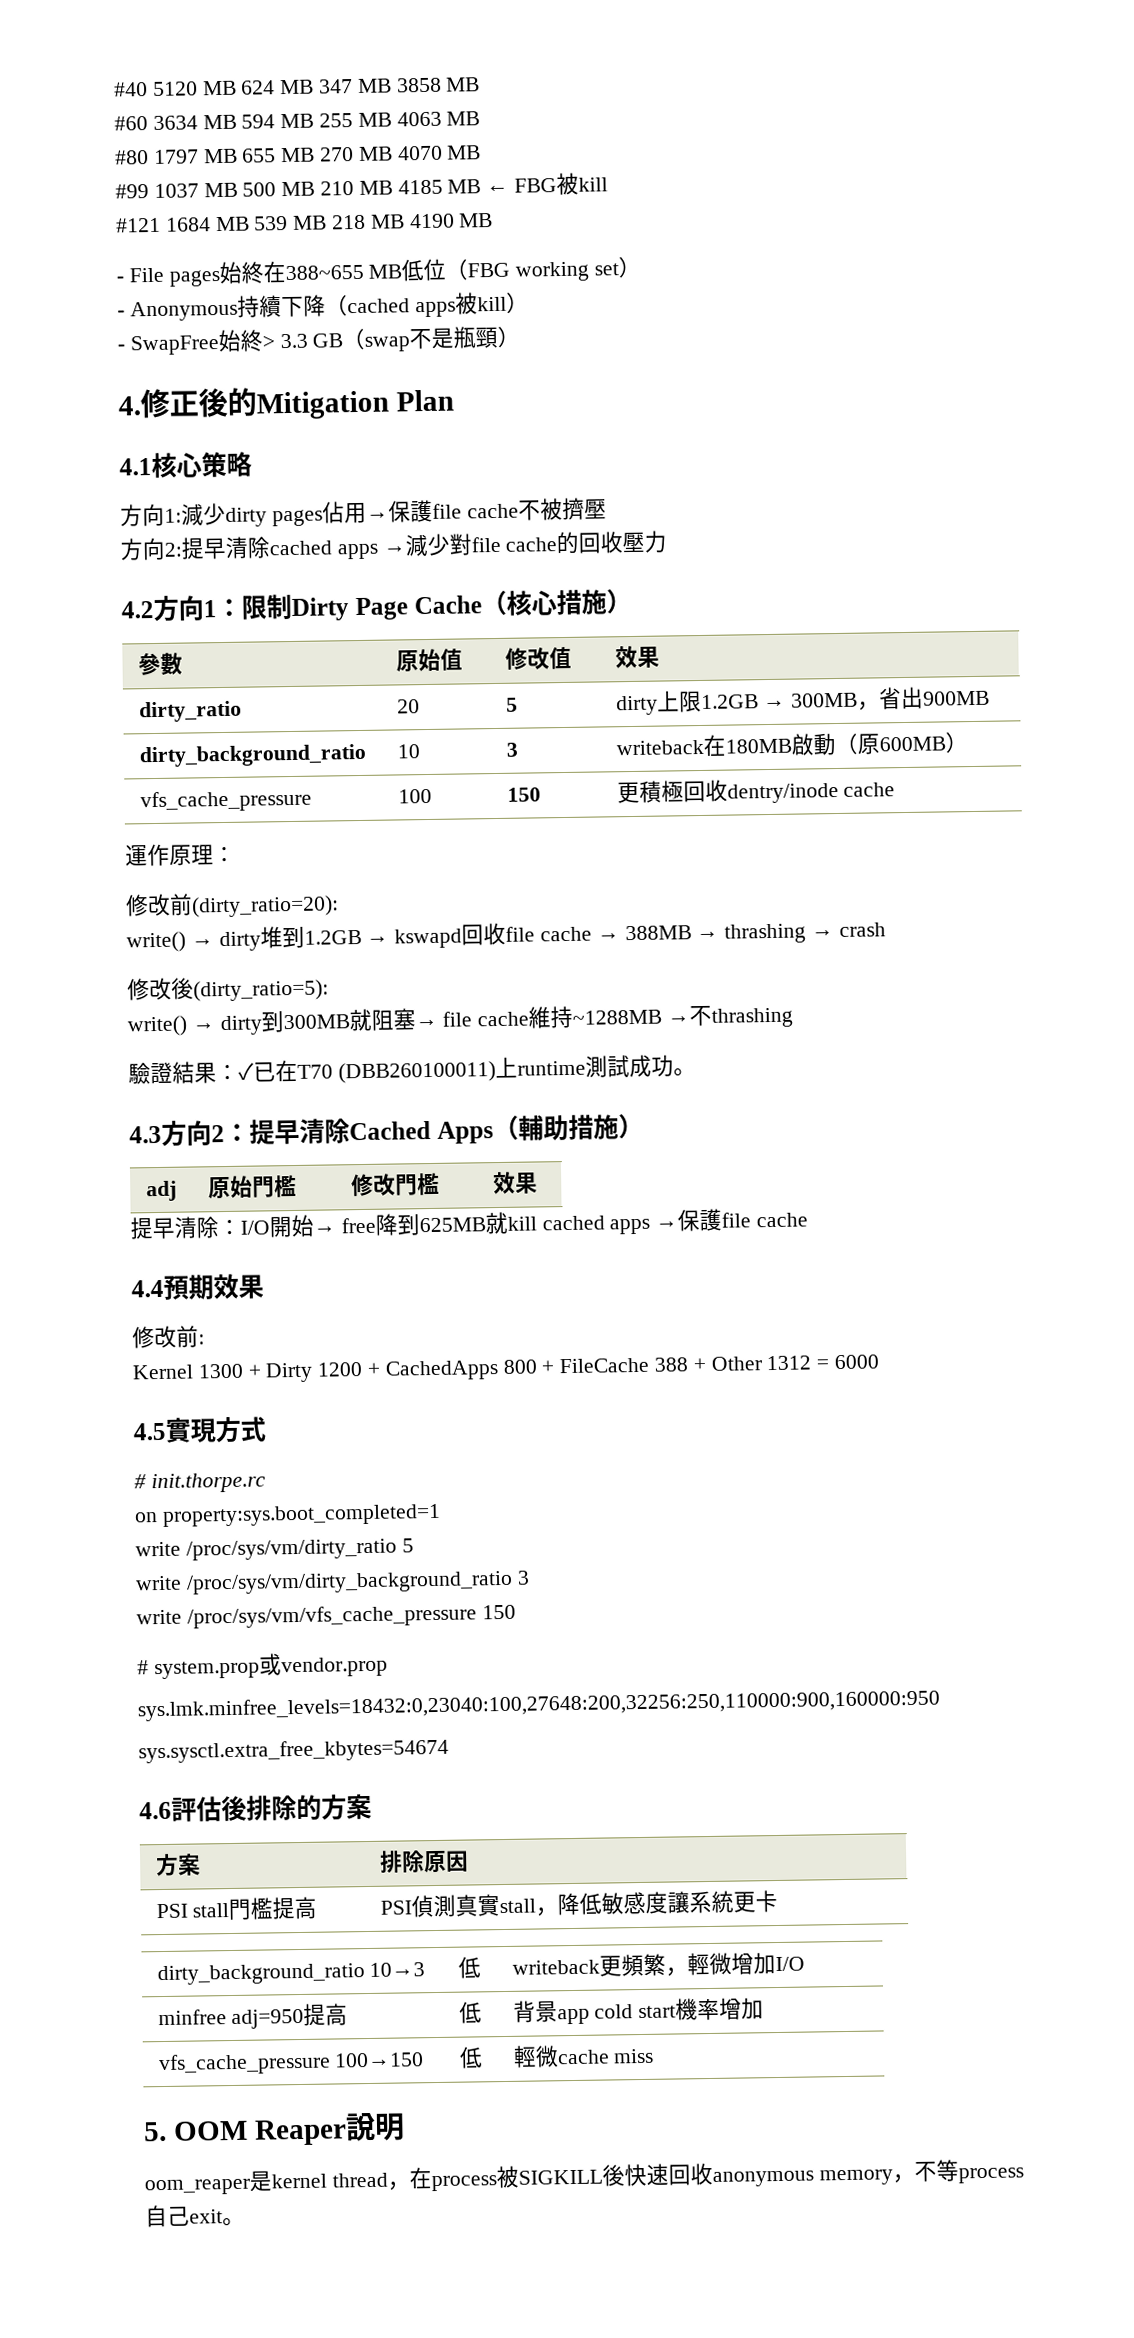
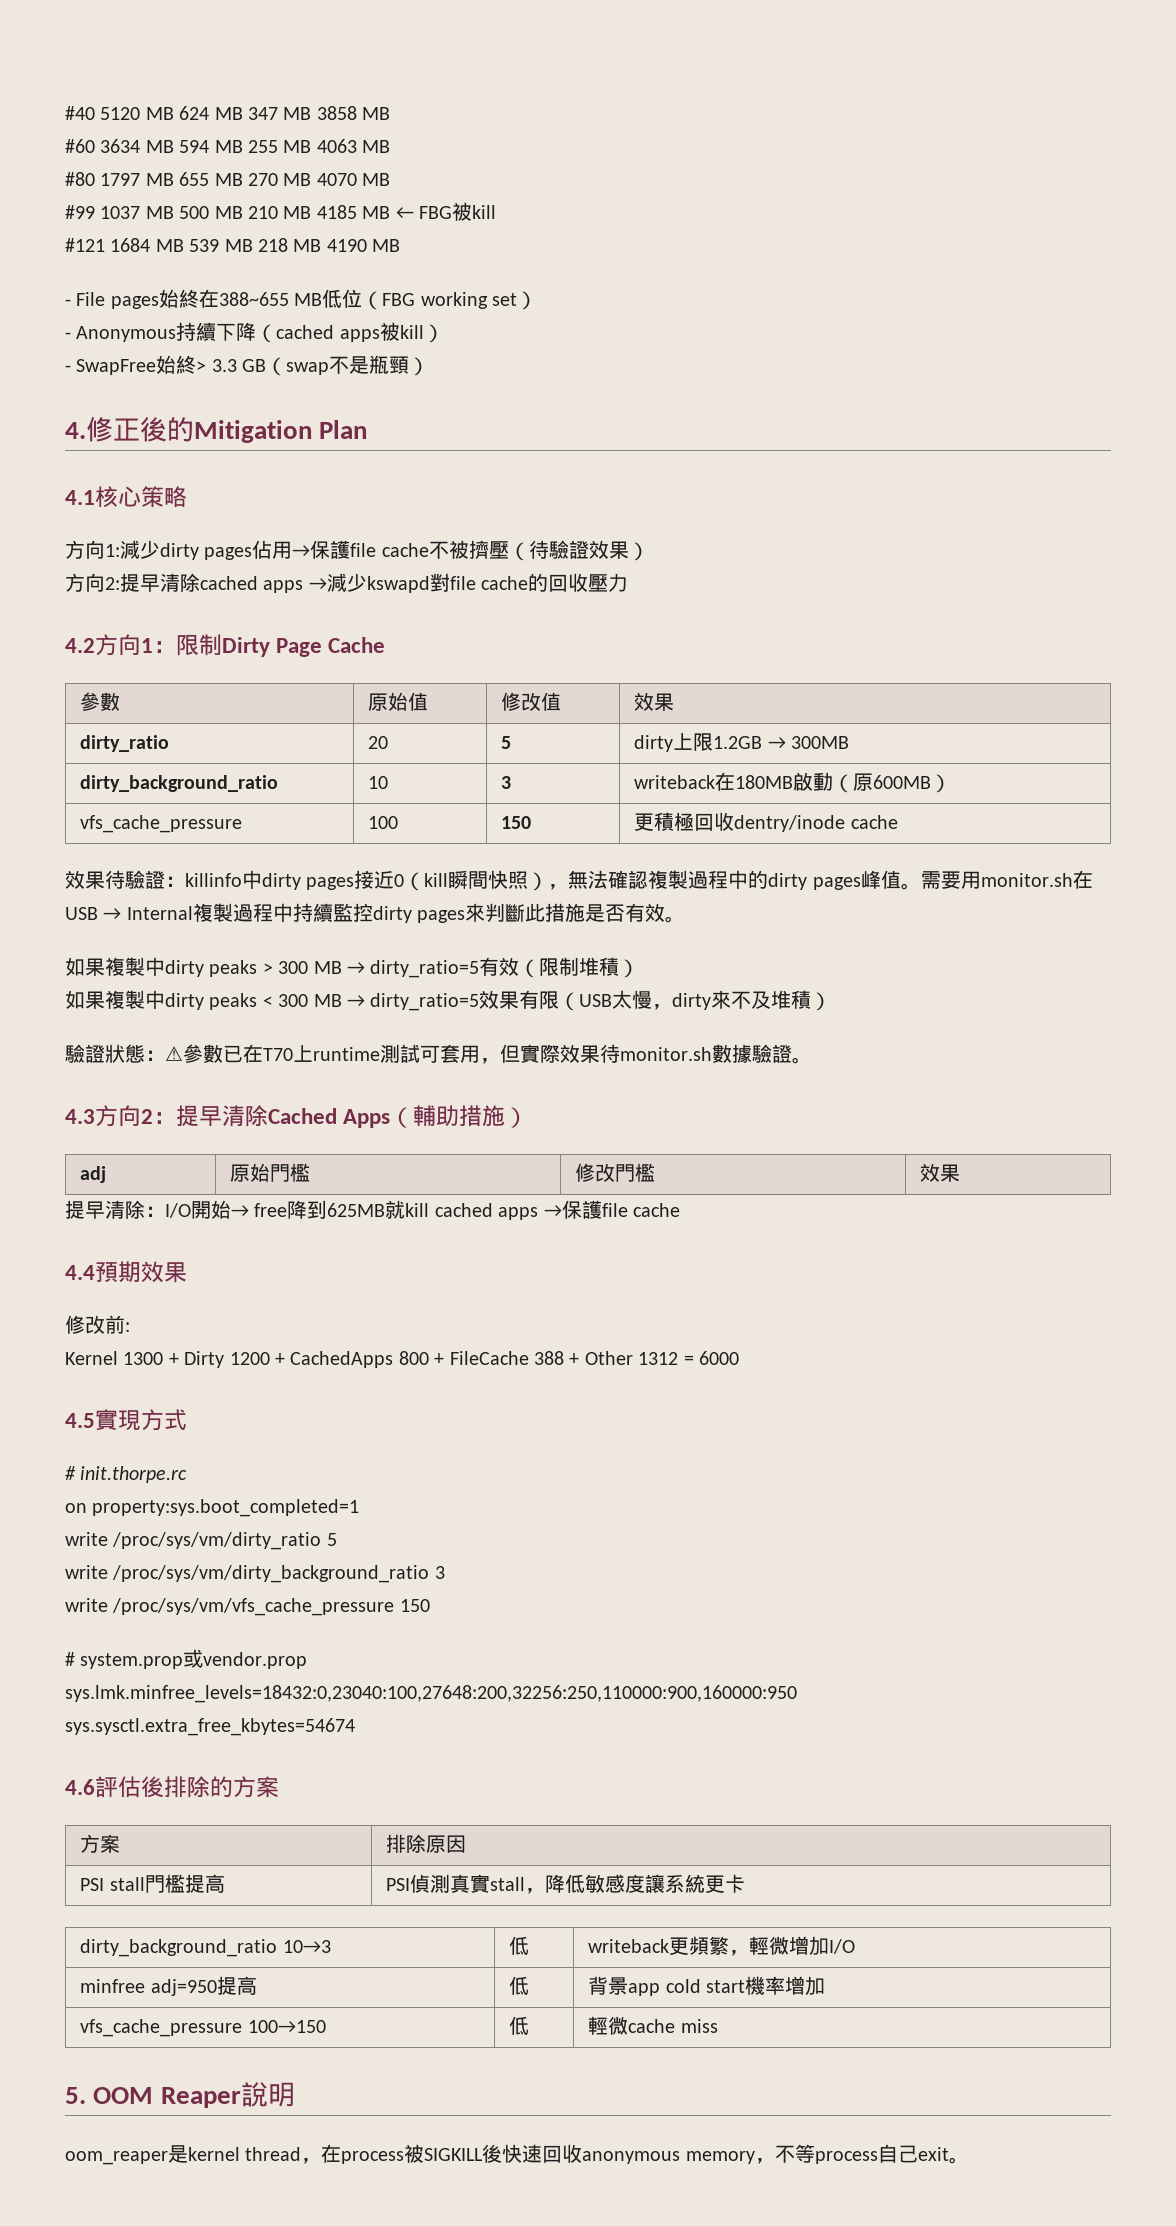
- 方向1:減少dirty pages佔用→保護file cache不被擠壓
+ 方向1:減少dirty pages佔用→保護file cache不被擠壓（待驗證效果）
- 方向2:提早清除cached apps →減少對file cache的回收壓力
+ 方向2:提早清除cached apps →減少kswapd對file cache的回收壓力
- 4.2方向1：限制Dirty Page Cache（核心措施）
+ 4.2方向1：限制Dirty Page Cache
- dirty_ratio | 20 | 5 | dirty上限1.2GB → 300MB，省出900MB
+ dirty_ratio | 20 | 5 | dirty上限1.2GB → 300MB
- 運作原理：
- 修改前(dirty_ratio=20):
- write() → dirty堆到1.2GB → kswapd回收file cache → 388MB → thrashing → crash
- 修改後(dirty_ratio=5):
- write() → dirty到300MB就阻塞→ file cache維持~1288MB →不thrashing
- 驗證結果：✓已在T70 (DBB260100011)上runtime測試成功。
+ 效果待驗證：killinfo中dirty pages接近0（kill瞬間快照），無法確認複製過程中的dirty pages峰值。需要用monitor.sh在USB → Internal複製過程中持續監控dirty pages來判斷此措施是否有效。
+ 如果複製中dirty peaks > 300 MB → dirty_ratio=5有效（限制堆積）
+ 如果複製中dirty peaks < 300 MB → dirty_ratio=5效果有限（USB太慢，dirty來不及堆積）
+ 驗證狀態：⚠參數已在T70上runtime測試可套用，但實際效果待monitor.sh數據驗證。

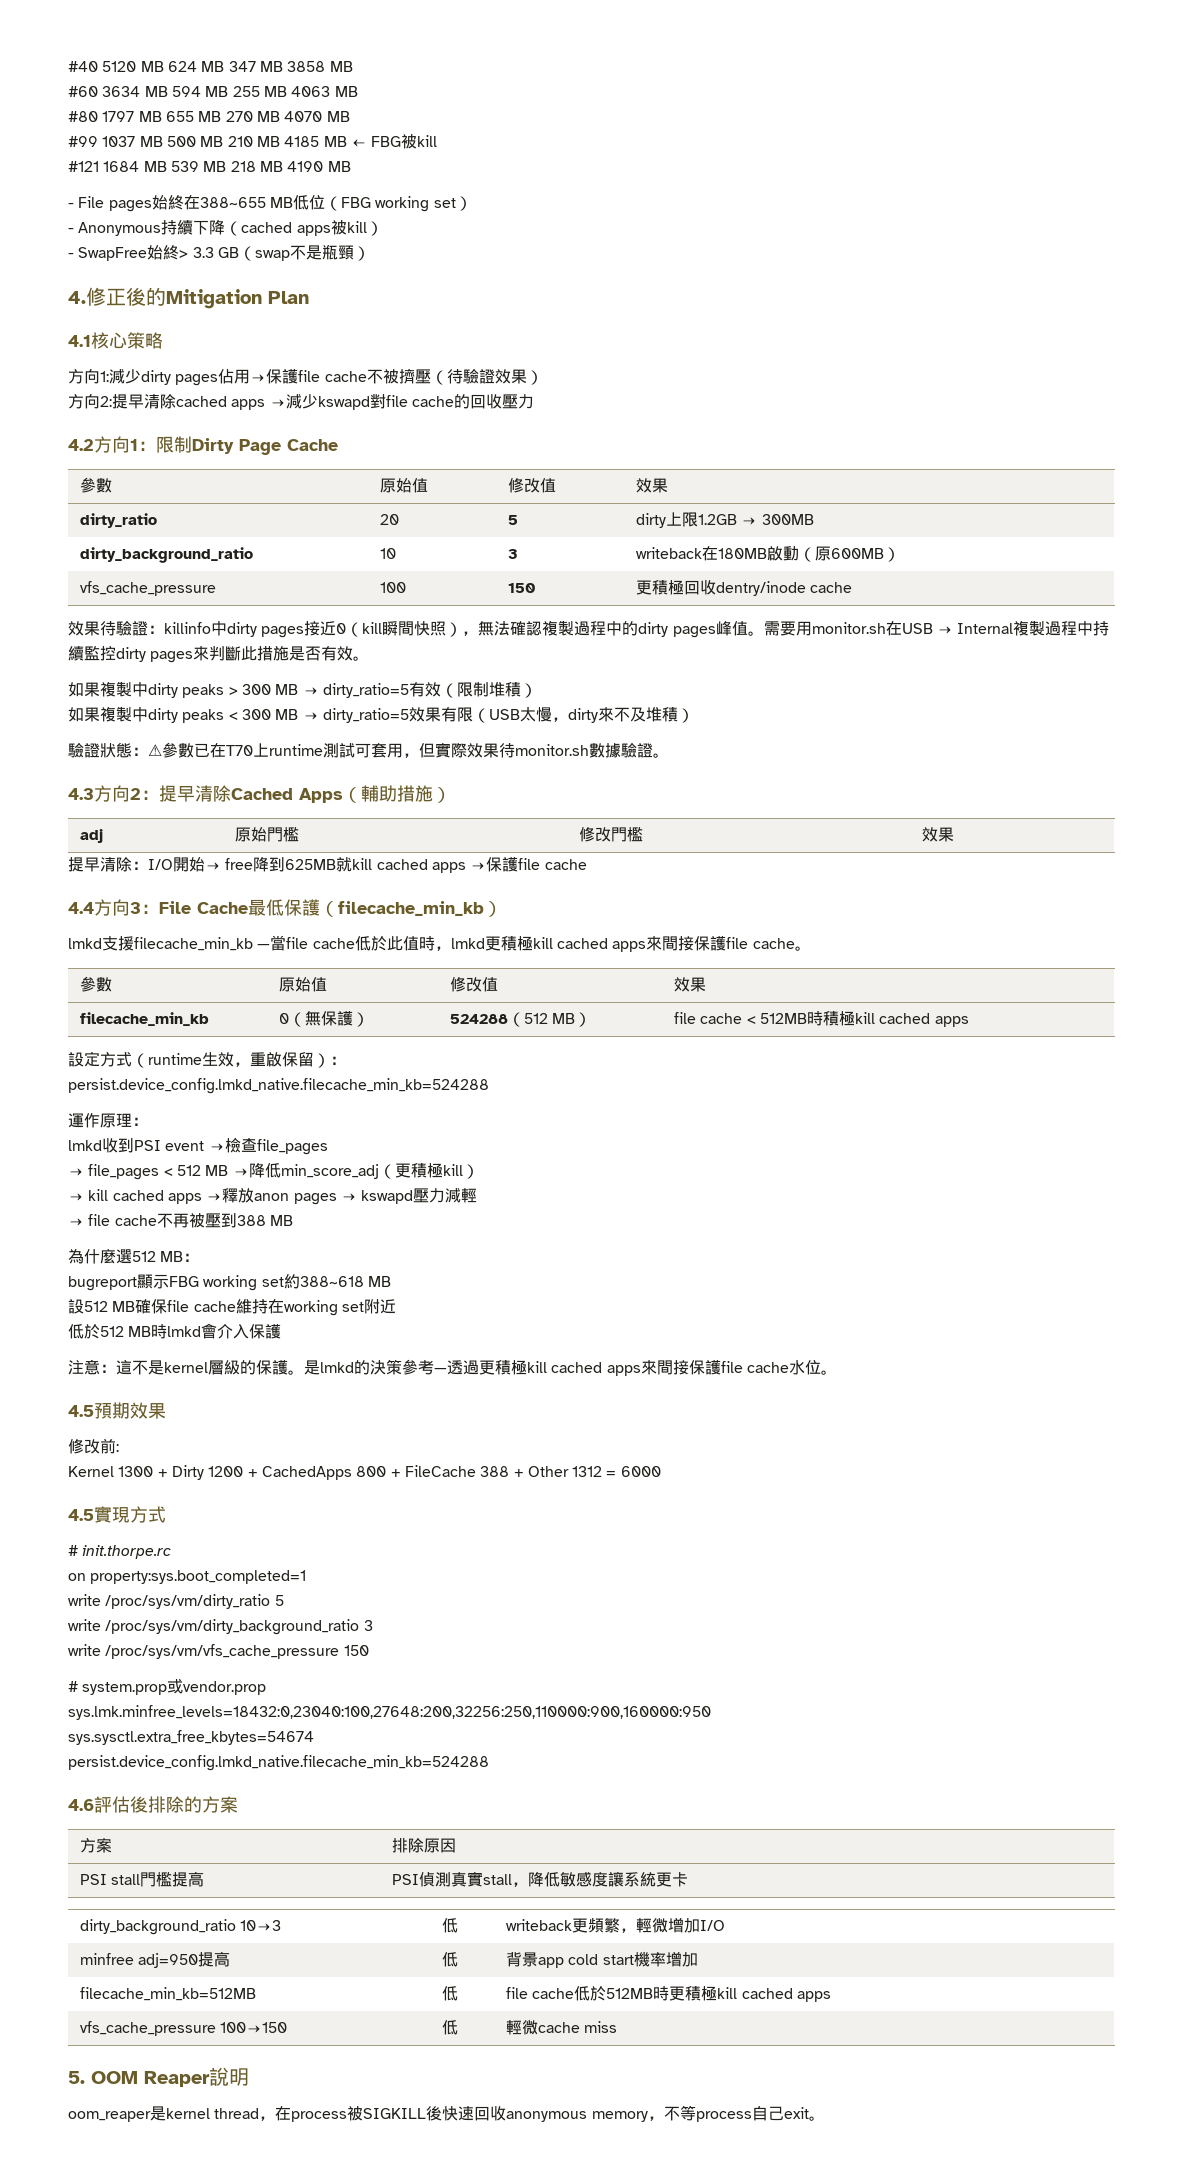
- 4.4預期效果
+ 4.4方向3：File Cache最低保護（filecache_min_kb）
+ lmkd支援filecache_min_kb —當file cache低於此值時，lmkd更積極kill cached apps來間接保護file cache。
+ 參數 | 原始值 | 修改值 | 效果
+ filecache_min_kb | 0（無保護） | 524288（512 MB） | file cache < 512MB時積極kill cached apps
+ 設定方式（runtime生效，重啟保留）：
+ persist.device_config.lmkd_native.filecache_min_kb=524288
+ 運作原理：
+ lmkd收到PSI event →檢查file_pages
+ → file_pages < 512 MB →降低min_score_adj（更積極kill）
+ → kill cached apps →釋放anon pages → kswapd壓力減輕
+ → file cache不再被壓到388 MB
+ 為什麼選512 MB：
+ bugreport顯示FBG working set約388~618 MB
+ 設512 MB確保file cache維持在working set附近
+ 低於512 MB時lmkd會介入保護
+ 注意：這不是kernel層級的保護。是lmkd的決策參考—透過更積極kill cached apps來間接保護file cache水位。
+ 4.5預期效果
  sys.sysctl.extra_free_kbytes=54674
+ persist.device_config.lmkd_native.filecache_min_kb=524288
+ filecache_min_kb=512MB | 低 | file cache低於512MB時更積極kill cached apps

